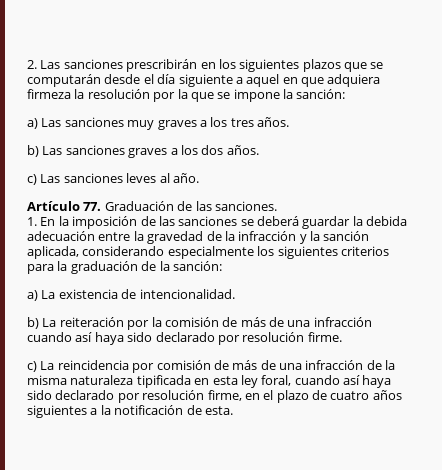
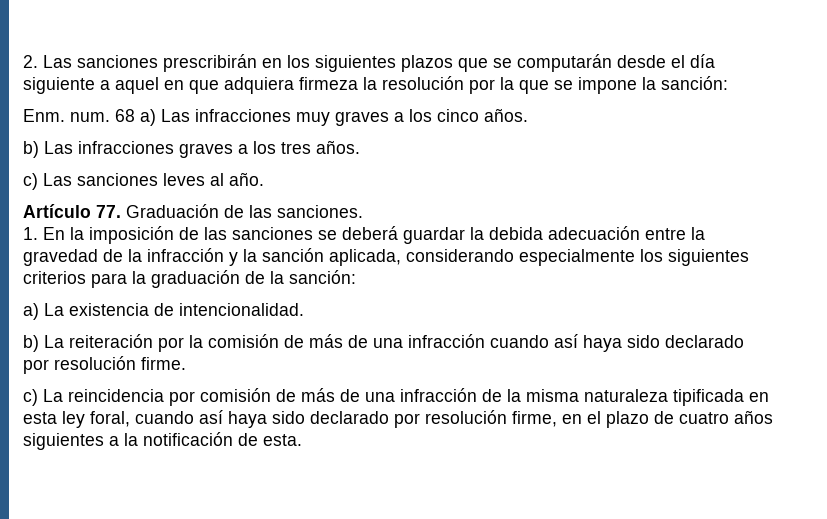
- a) Las sanciones muy graves a los tres años.
+ Enm. num. 68 a) Las infracciones muy graves a los cinco años.
- b) Las sanciones graves a los dos años.
+ b) Las infracciones graves a los tres años.

